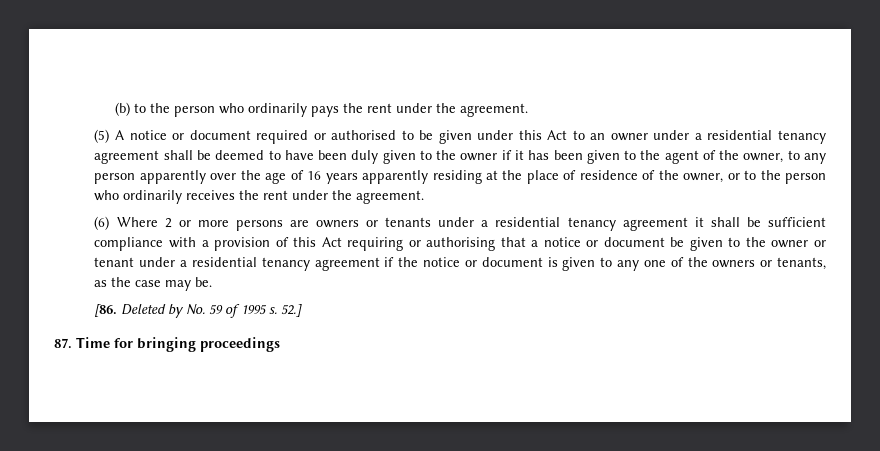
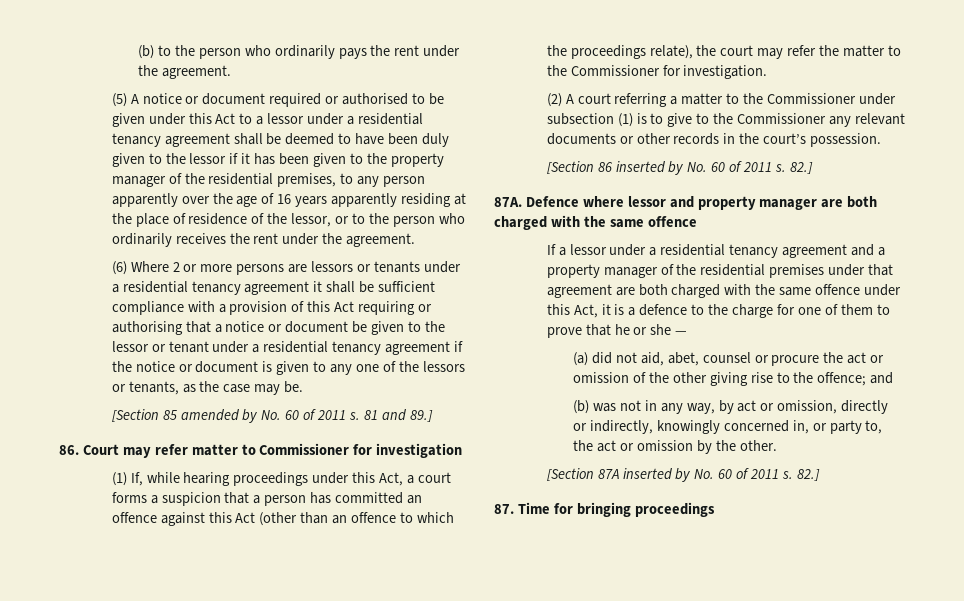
- (5) A notice or document required or authorised to be given under this Act to an owner under a residential tenancy agreement shall be deemed to have been duly given to the owner if it has been given to the agent of the owner, to any person apparently over the age of 16 years apparently residing at the place of residence of the owner, or to the person who ordinarily receives the rent under the agreement.
+ (5) A notice or document required or authorised to be given under this Act to a lessor under a residential tenancy agreement shall be deemed to have been duly given to the lessor if it has been given to the property manager of the residential premises, to any person apparently over the age of 16 years apparently residing at the place of residence of the lessor, or to the person who ordinarily receives the rent under the agreement.
- (6) Where 2 or more persons are owners or tenants under a residential tenancy agreement it shall be sufficient compliance with a provision of this Act requiring or authorising that a notice or document be given to the owner or tenant under a residential tenancy agreement if the notice or document is given to any one of the owners or tenants, as the case may be.
+ (6) Where 2 or more persons are lessors or tenants under a residential tenancy agreement it shall be sufficient compliance with a provision of this Act requiring or authorising that a notice or document be given to the lessor or tenant under a residential tenancy agreement if the notice or document is given to any one of the lessors or tenants, as the case may be.
- [86. Deleted by No. 59 of 1995 s. 52.]
+ [Section 85 amended by No. 60 of 2011 s. 81 and 89.]
+ 86. Court may refer matter to Commissioner for investigation
+ (1) If, while hearing proceedings under this Act, a court forms a suspicion that a person has committed an offence against this Act (other than an offence to which the proceedings relate), the court may refer the matter to the Commissioner for investigation.
+ (2) A court referring a matter to the Commissioner under subsection (1) is to give to the Commissioner any relevant documents or other records in the court’s possession.
+ [Section 86 inserted by No. 60 of 2011 s. 82.]
+ 87A. Defence where lessor and property manager are both charged with the same offence
+ If a lessor under a residential tenancy agreement and a property manager of the residential premises under that agreement are both charged with the same offence under this Act, it is a defence to the charge for one of them to prove that he or she —
+ (a) did not aid, abet, counsel or procure the act or omission of the other giving rise to the offence; and
+ (b) was not in any way, by act or omission, directly or indirectly, knowingly concerned in, or party to, the act or omission by the other.
+ [Section 87A inserted by No. 60 of 2011 s. 82.]

